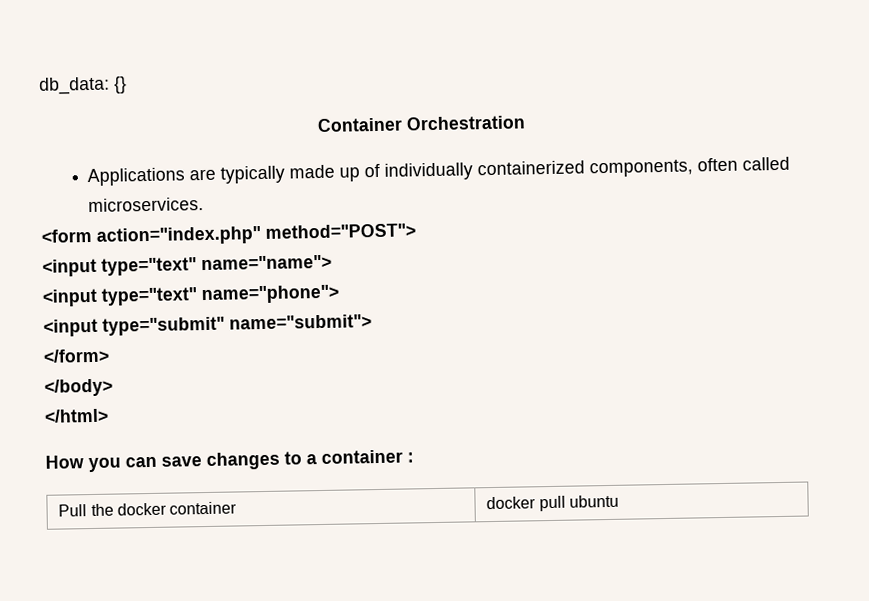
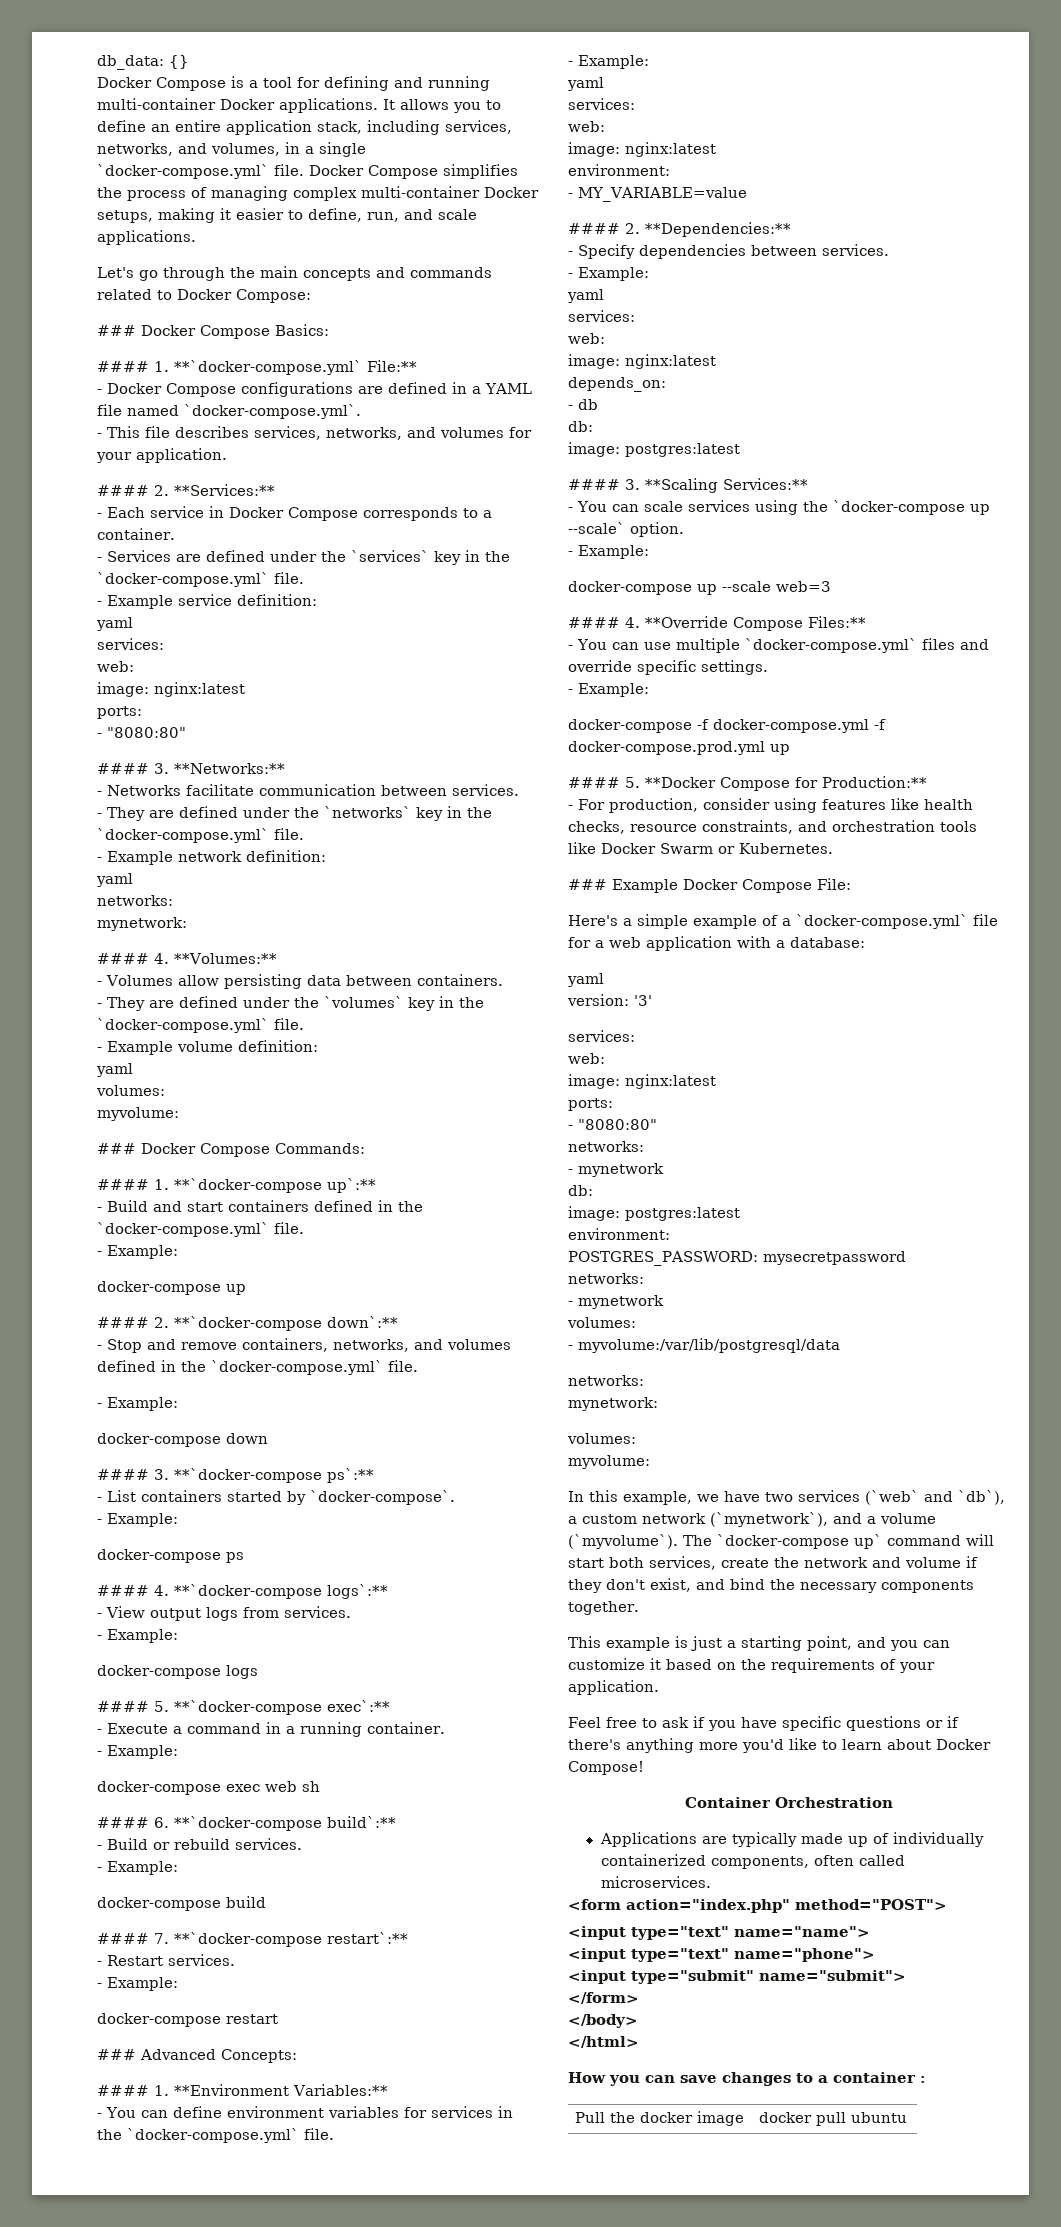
+ Docker Compose is a tool for defining and running multi-container Docker applications. It allows you to define an entire application stack, including services, networks, and volumes, in a single `docker-compose.yml` file. Docker Compose simplifies the process of managing complex multi-container Docker setups, making it easier to define, run, and scale applications.
+ Let's go through the main concepts and commands related to Docker Compose:
+ ### Docker Compose Basics:
+ #### 1. **`docker-compose.yml` File:**
+ - Docker Compose configurations are defined in a YAML file named `docker-compose.yml`.
+ - This file describes services, networks, and volumes for your application.
+ #### 2. **Services:**
+ - Each service in Docker Compose corresponds to a container.
+ - Services are defined under the `services` key in the `docker-compose.yml` file.
+ - Example service definition:
+ yaml
+ services:
+ web:
+ image: nginx:latest
+ ports:
+ - "8080:80"
+ #### 3. **Networks:**
+ - Networks facilitate communication between services.
+ - They are defined under the `networks` key in the `docker-compose.yml` file.
+ - Example network definition:
+ yaml
+ networks:
+ mynetwork:
+ #### 4. **Volumes:**
+ - Volumes allow persisting data between containers.
+ - They are defined under the `volumes` key in the `docker-compose.yml` file.
+ - Example volume definition:
+ yaml
+ volumes:
+ myvolume:
+ ### Docker Compose Commands:
+ #### 1. **`docker-compose up`:**
+ - Build and start containers defined in the `docker-compose.yml` file.
+ - Example:
+ docker-compose up
+ #### 2. **`docker-compose down`:**
+ - Stop and remove containers, networks, and volumes defined in the `docker-compose.yml` file.
+ - Example:
+ docker-compose down
+ #### 3. **`docker-compose ps`:**
+ - List containers started by `docker-compose`.
+ - Example:
+ docker-compose ps
+ #### 4. **`docker-compose logs`:**
+ - View output logs from services.
+ - Example:
+ docker-compose logs
+ #### 5. **`docker-compose exec`:**
+ - Execute a command in a running container.
+ - Example:
+ docker-compose exec web sh
+ #### 6. **`docker-compose build`:**
+ - Build or rebuild services.
+ - Example:
+ docker-compose build
+ #### 7. **`docker-compose restart`:**
+ - Restart services.
+ - Example:
+ docker-compose restart
+ ### Advanced Concepts:
+ #### 1. **Environment Variables:**
+ - You can define environment variables for services in the `docker-compose.yml` file.
+ - Example:
+ yaml
+ services:
+ web:
+ image: nginx:latest
+ environment:
+ - MY_VARIABLE=value
+ #### 2. **Dependencies:**
+ - Specify dependencies between services.
+ - Example:
+ yaml
+ services:
+ web:
+ image: nginx:latest
+ depends_on:
+ - db
+ db:
+ image: postgres:latest
+ #### 3. **Scaling Services:**
+ - You can scale services using the `docker-compose up --scale` option.
+ - Example:
+ docker-compose up --scale web=3
+ #### 4. **Override Compose Files:**
+ - You can use multiple `docker-compose.yml` files and override specific settings.
+ - Example:
+ docker-compose -f docker-compose.yml -f docker-compose.prod.yml up
+ #### 5. **Docker Compose for Production:**
+ - For production, consider using features like health checks, resource constraints, and orchestration tools like Docker Swarm or Kubernetes.
+ ### Example Docker Compose File:
+ Here's a simple example of a `docker-compose.yml` file for a web application with a database:
+ yaml
+ version: '3'
+ services:
+ web:
+ image: nginx:latest
+ ports:
+ - "8080:80"
+ networks:
+ - mynetwork
+ db:
+ image: postgres:latest
+ environment:
+ POSTGRES_PASSWORD: mysecretpassword
+ networks:
+ - mynetwork
+ volumes:
+ - myvolume:/var/lib/postgresql/data
+ networks:
+ mynetwork:
+ volumes:
+ myvolume:
+ In this example, we have two services (`web` and `db`), a custom network (`mynetwork`), and a volume (`myvolume`). The `docker-compose up` command will start both services, create the network and volume if they don't exist, and bind the necessary components together.
+ This example is just a starting point, and you can customize it based on the requirements of your application.
+ Feel free to ask if you have specific questions or if there's anything more you'd like to learn about Docker Compose!
- Pull the docker container | docker pull ubuntu
+ Pull the docker image | docker pull ubuntu

